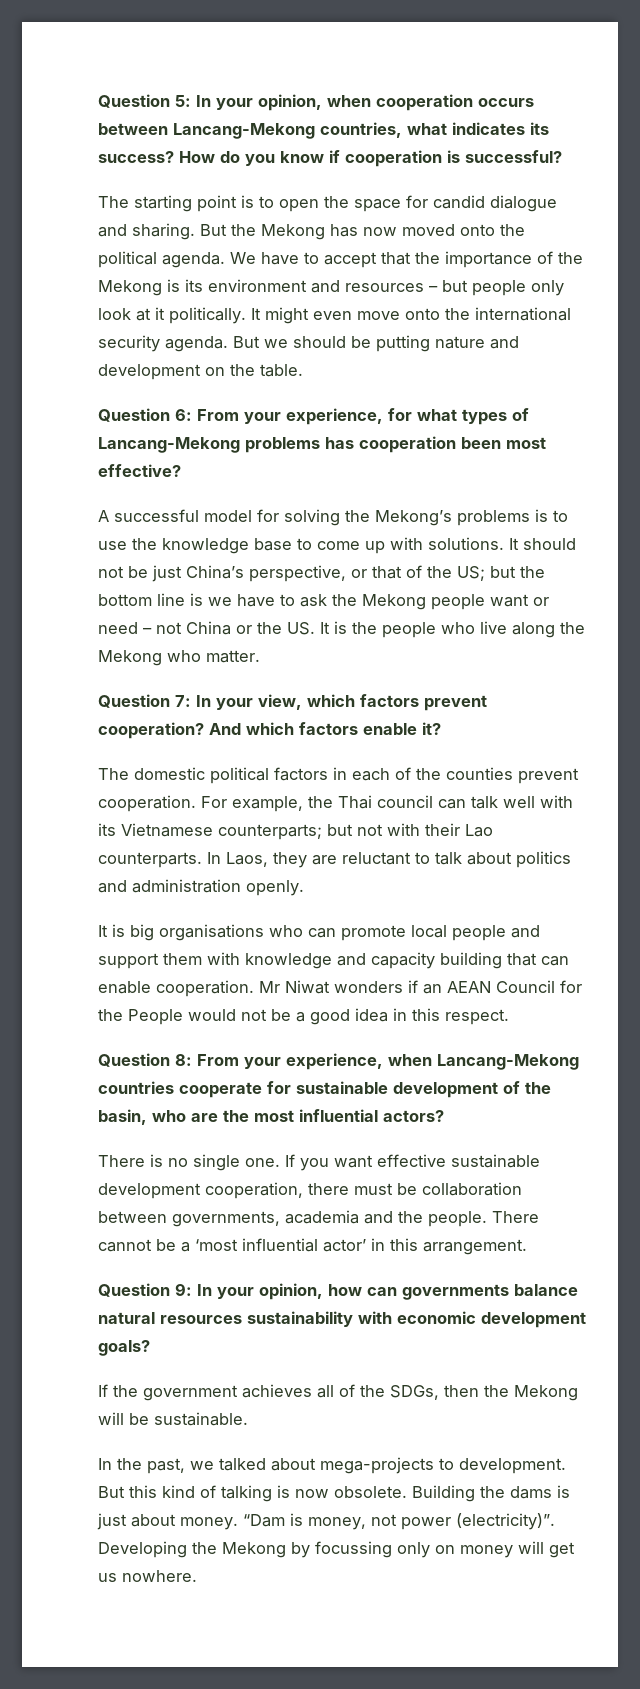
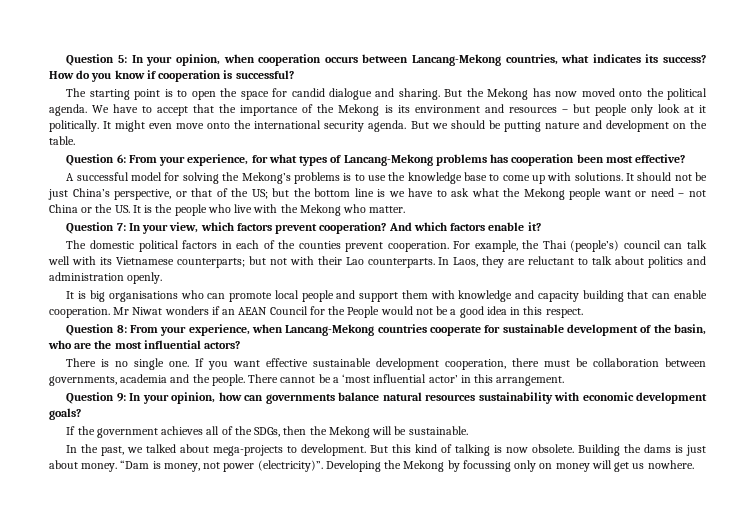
- It should not be just China’s perspective, or that of the US; but the bottom line is we have to ask the Mekong people want or need – not China or the US. It is the people who live along the Mekong who matter.
+ It should not be just China’s perspective, or that of the US; but the bottom line is we have to ask what the Mekong people want or need – not China or the US. It is the people who live with the Mekong who matter.
- For example, the Thai council can talk well with its Vietnamese counterparts; but not with their Lao counterparts.
+ For example, the Thai (people’s) council can talk well with its Vietnamese counterparts; but not with their Lao counterparts.

